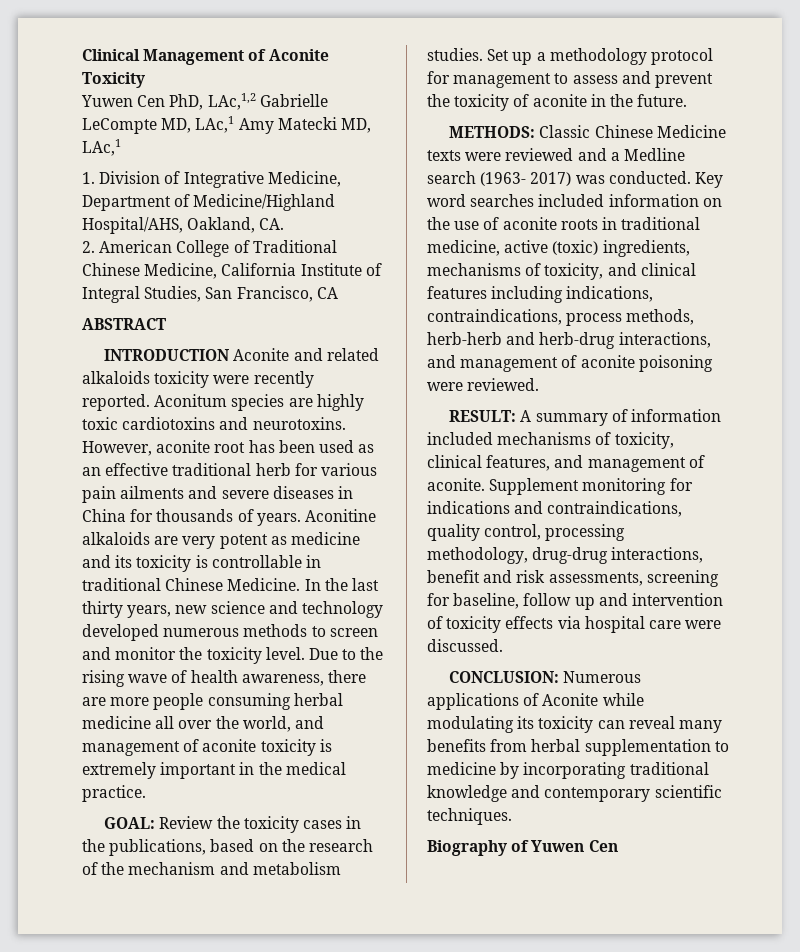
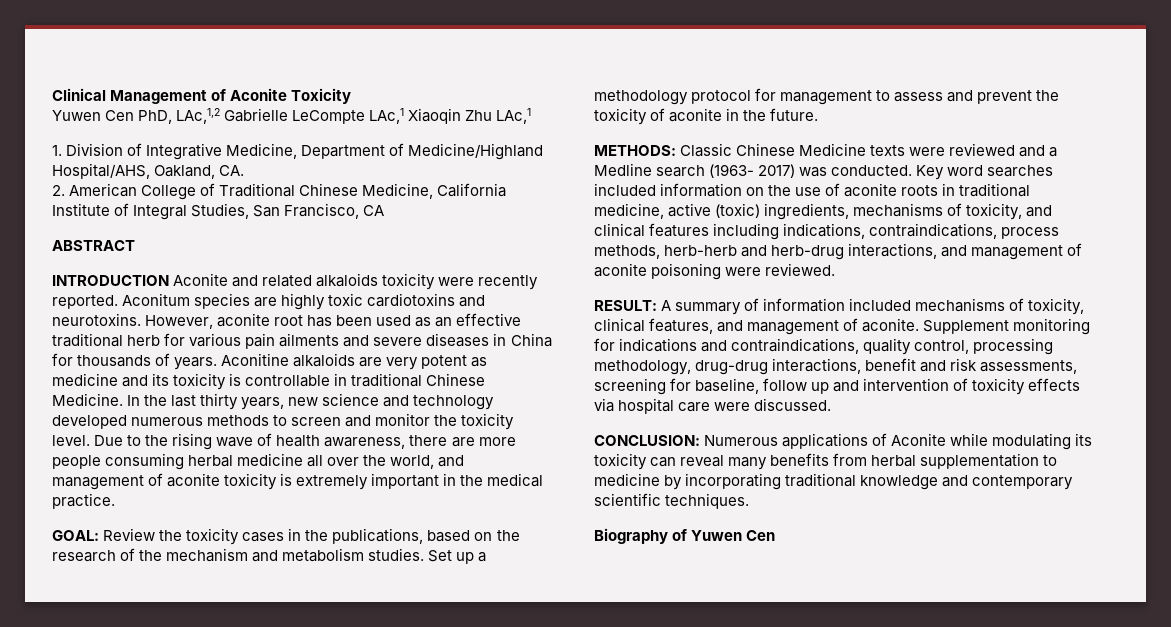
- Yuwen Cen PhD, LAc,1,2 Gabrielle LeCompte MD, LAc,1 Amy Matecki MD, LAc,1
+ Yuwen Cen PhD, LAc,1,2 Gabrielle LeCompte LAc,1 Xiaoqin Zhu LAc,1

